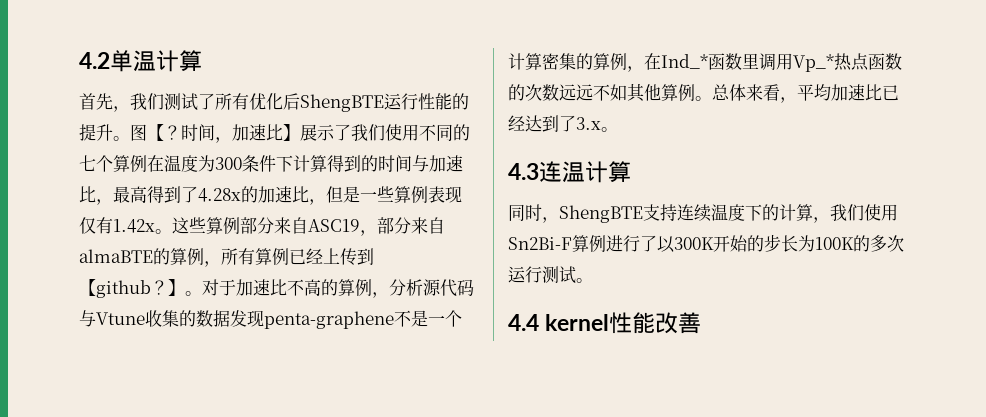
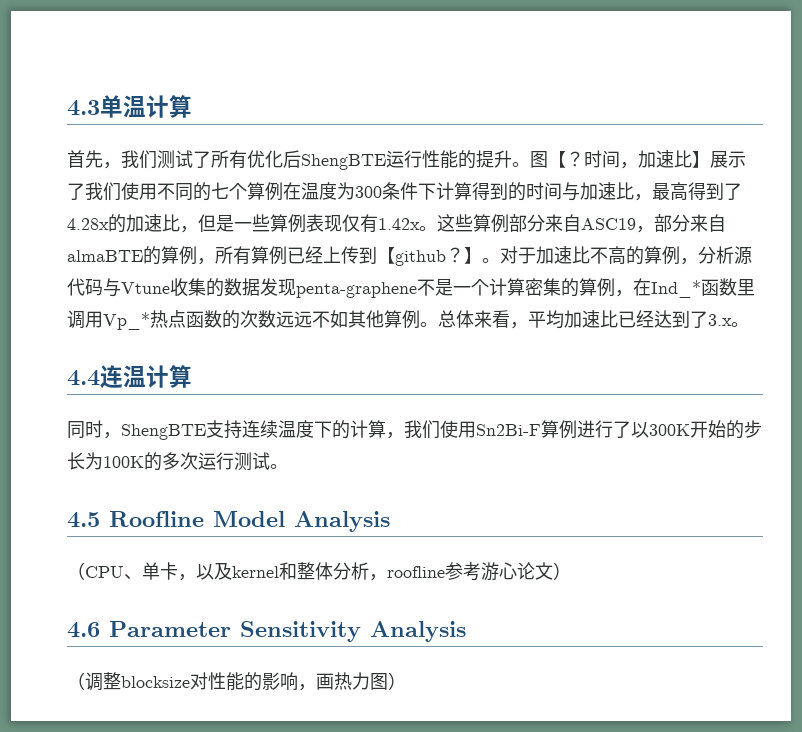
- 4.2单温计算
+ 4.3单温计算
- 4.3连温计算
+ 4.4连温计算
- 4.4 kernel性能改善
+ 4.5 Roofline Model Analysis
+ （CPU、单卡，以及kernel和整体分析，roofline参考游心论文）
+ 4.6 Parameter Sensitivity Analysis
+ （调整blocksize对性能的影响，画热力图）

